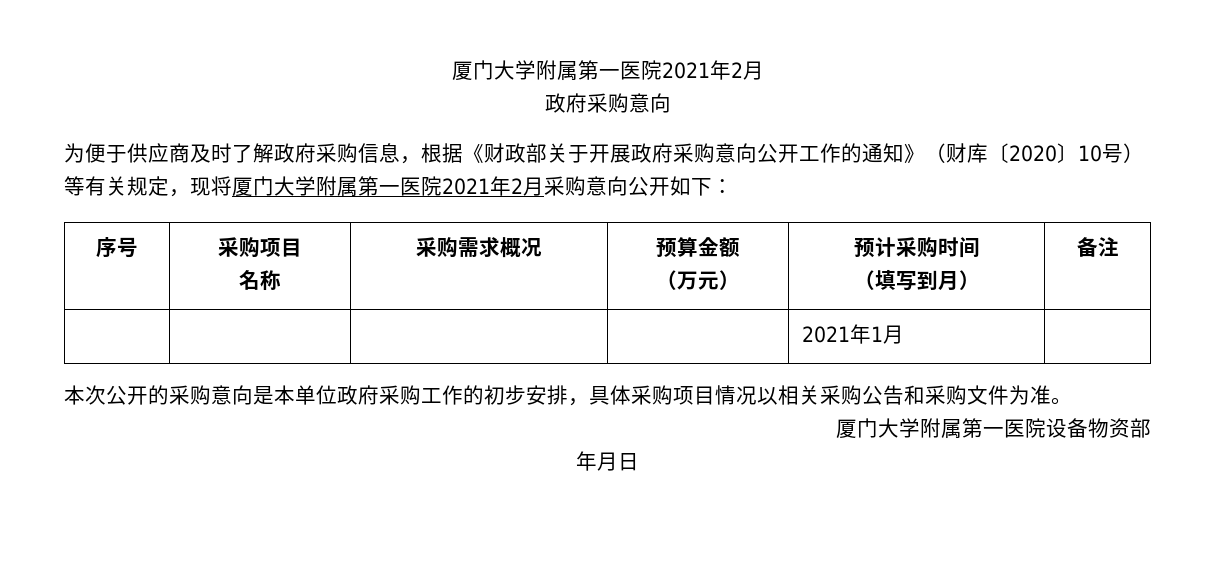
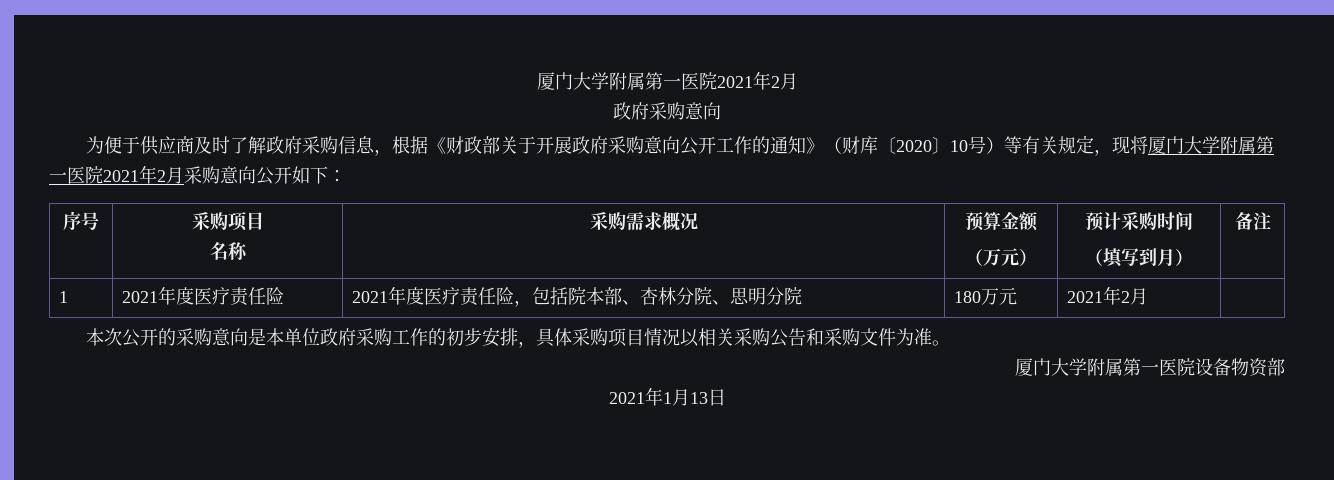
- | | | | 2021年1月 |
+ 1 | 2021年度医疗责任险 | 2021年度医疗责任险，包括院本部、杏林分院、思明分院 | 180万元 | 2021年2月 |
- 年月日
+ 2021年1月13日

